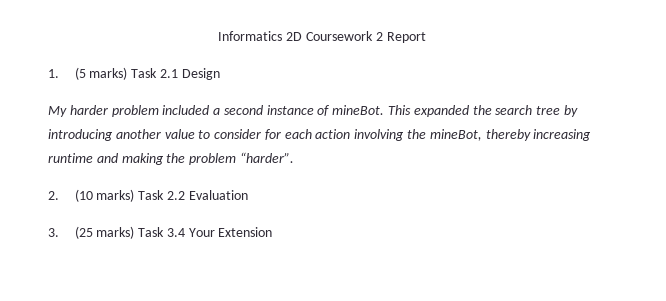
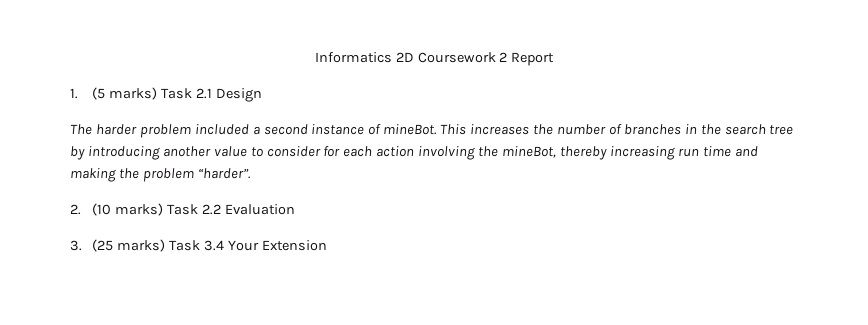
- My harder problem included a second instance of mineBot.
+ The harder problem included a second instance of mineBot.
- This expanded the search tree by introducing another value to consider for each action involving the mineBot, thereby increasing runtime and making the problem “harder”.
+ This increases the number of branches in the search tree by introducing another value to consider for each action involving the mineBot, thereby increasing run time and making the problem “harder”.

